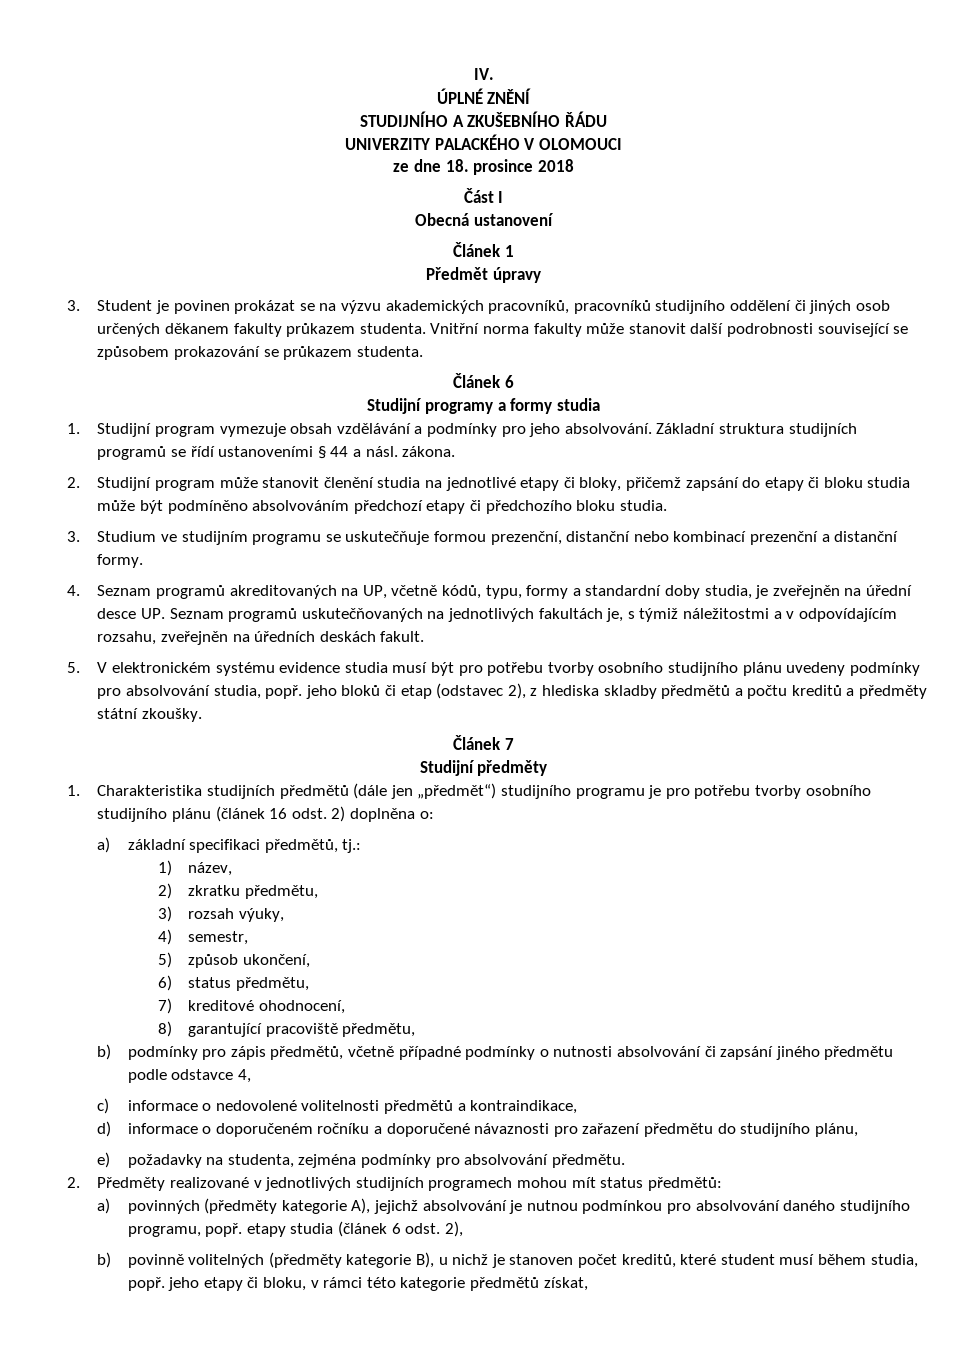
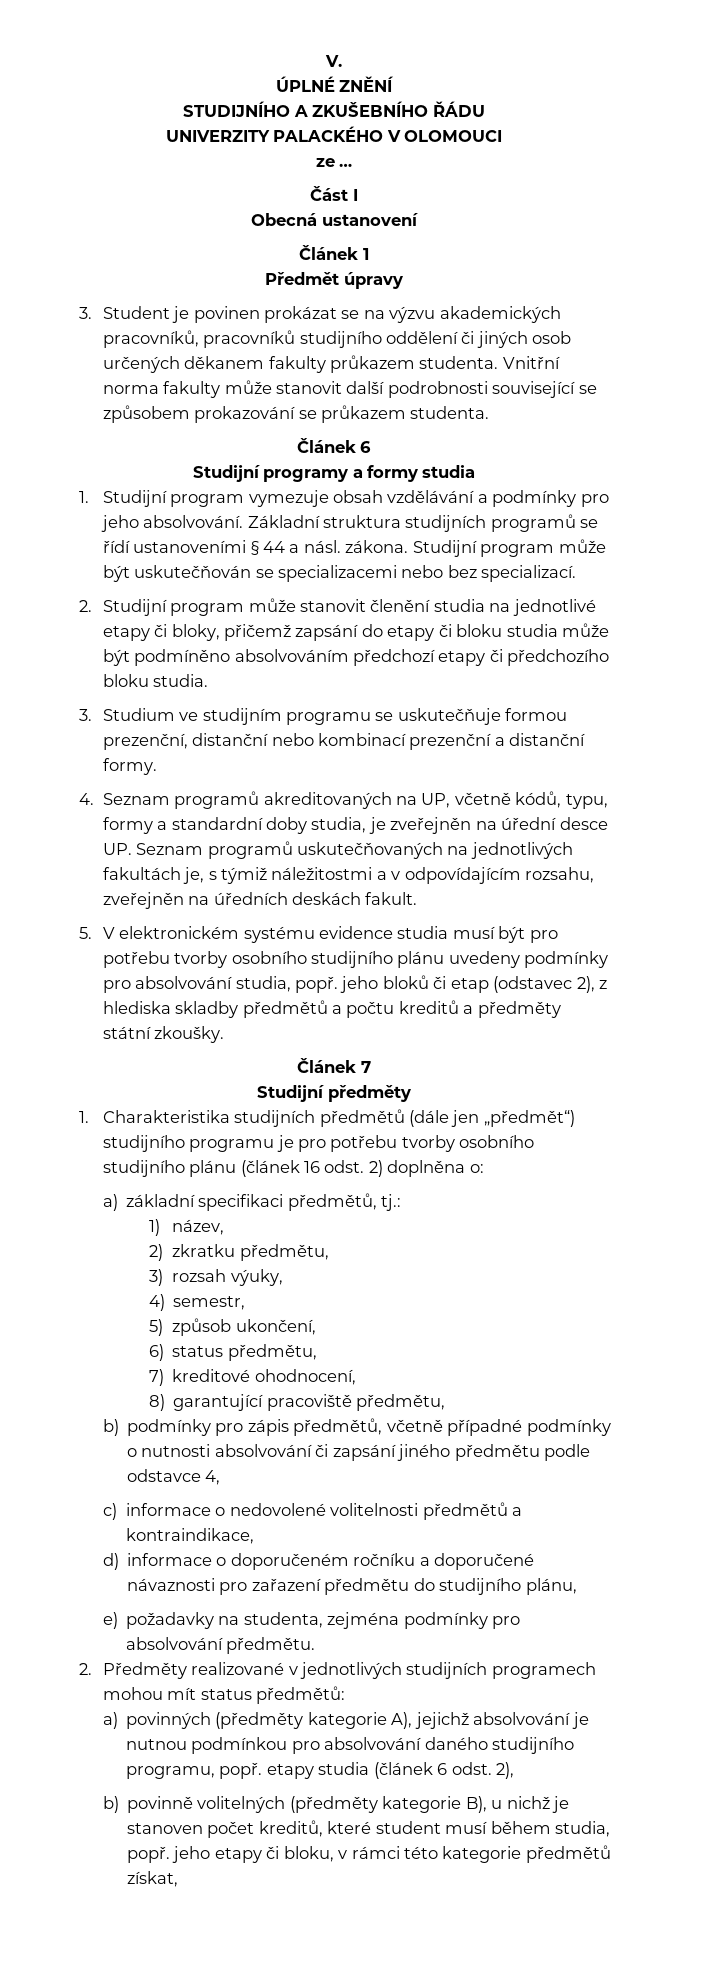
- IV.
+ V.
- ze dne 18. prosince 2018
+ ze …
+ Studijní program může být uskutečňován se specializacemi nebo bez specializací.

